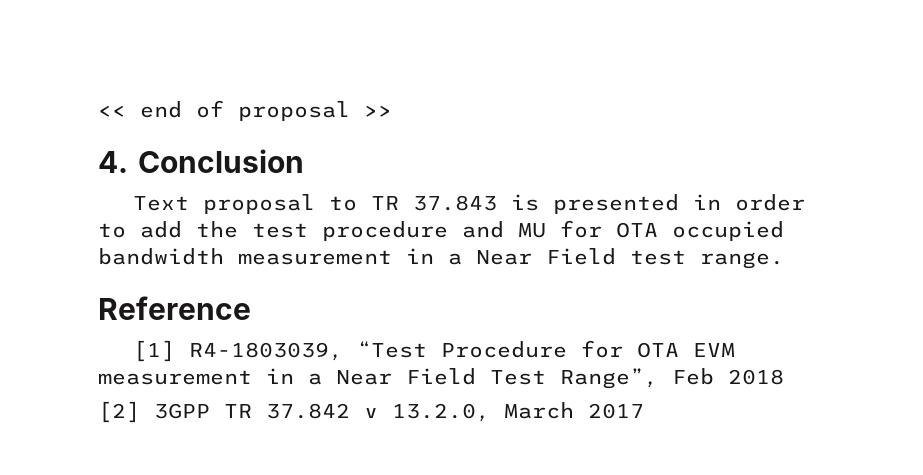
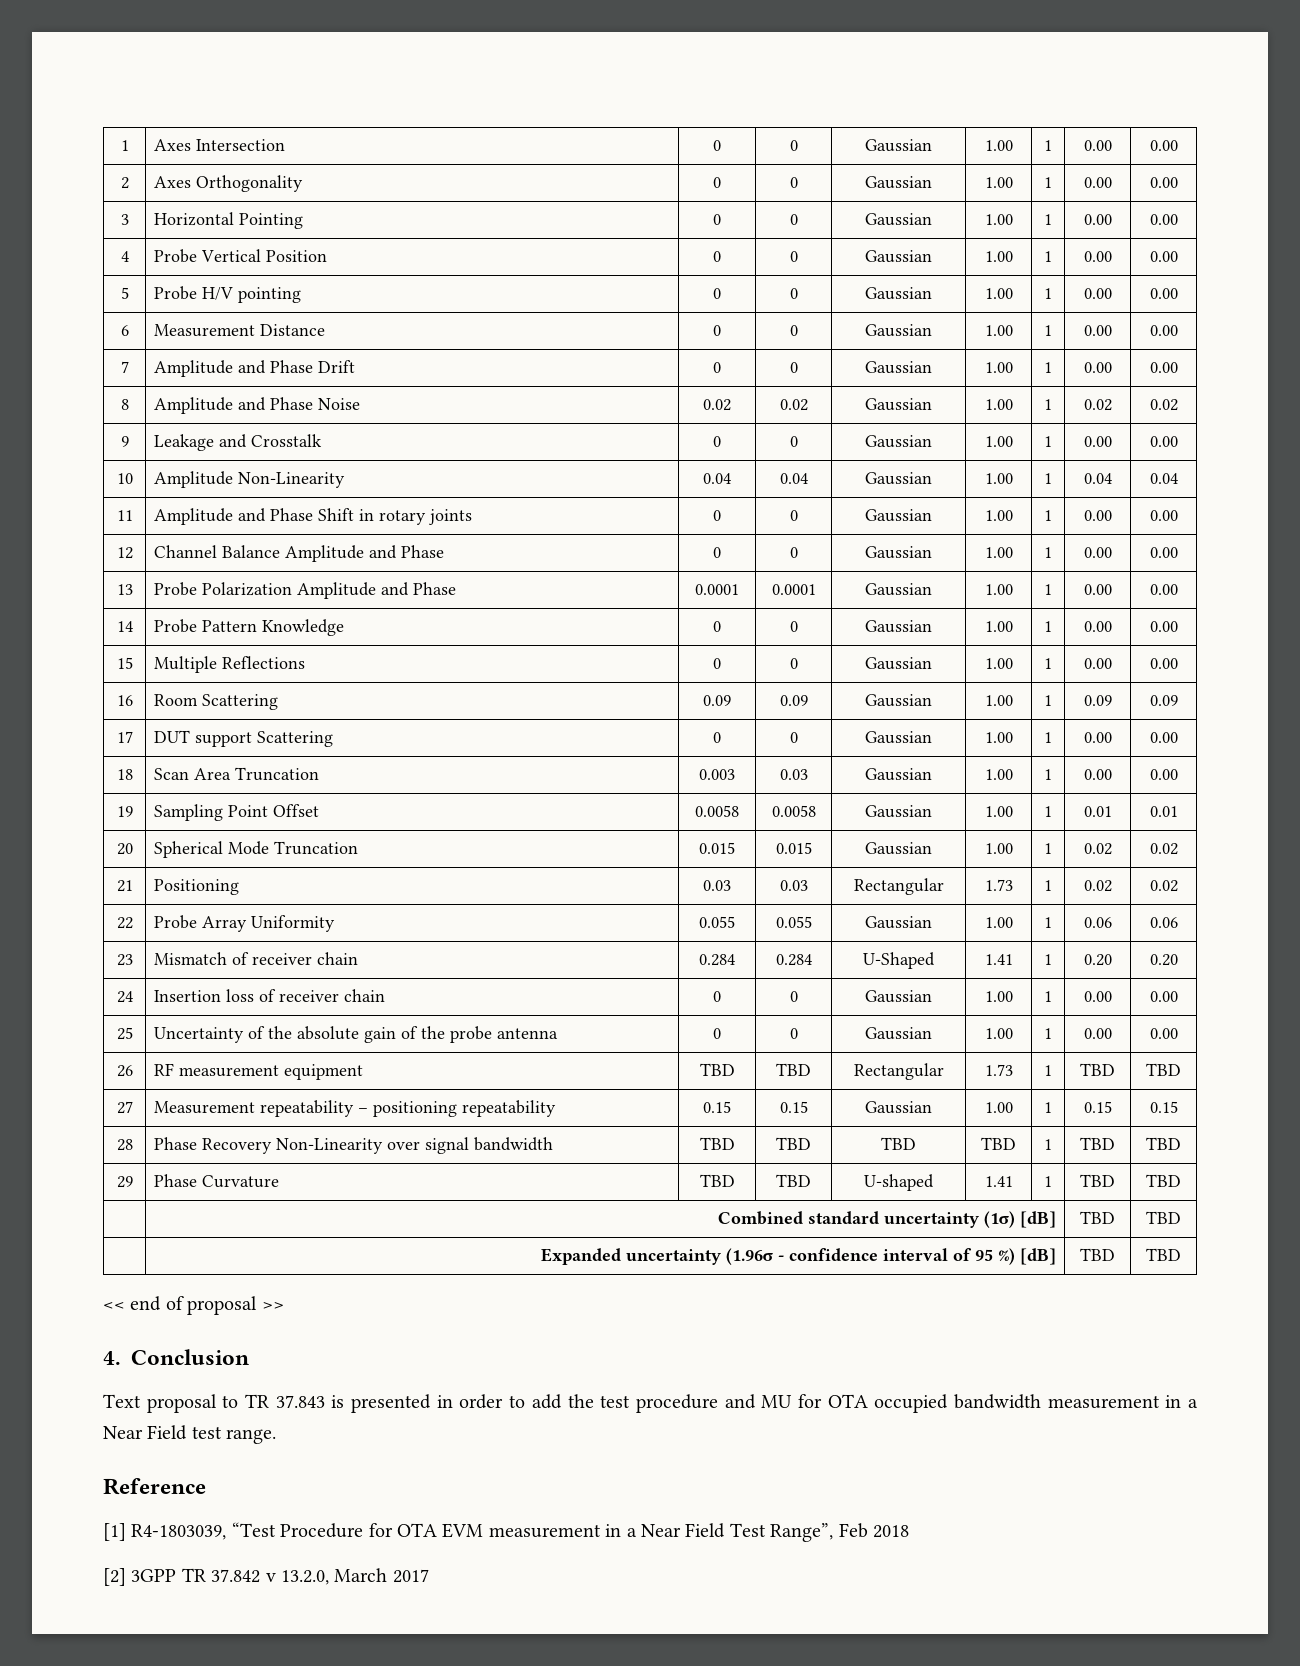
+ 1 | Axes Intersection | 0 | 0 | Gaussian | 1.00 | 1 | 0.00 | 0.00
+ 2 | Axes Orthogonality | 0 | 0 | Gaussian | 1.00 | 1 | 0.00 | 0.00
+ 3 | Horizontal Pointing | 0 | 0 | Gaussian | 1.00 | 1 | 0.00 | 0.00
+ 4 | Probe Vertical Position | 0 | 0 | Gaussian | 1.00 | 1 | 0.00 | 0.00
+ 5 | Probe H/V pointing | 0 | 0 | Gaussian | 1.00 | 1 | 0.00 | 0.00
+ 6 | Measurement Distance | 0 | 0 | Gaussian | 1.00 | 1 | 0.00 | 0.00
+ 7 | Amplitude and Phase Drift | 0 | 0 | Gaussian | 1.00 | 1 | 0.00 | 0.00
+ 8 | Amplitude and Phase Noise | 0.02 | 0.02 | Gaussian | 1.00 | 1 | 0.02 | 0.02
+ 9 | Leakage and Crosstalk | 0 | 0 | Gaussian | 1.00 | 1 | 0.00 | 0.00
+ 10 | Amplitude Non-Linearity | 0.04 | 0.04 | Gaussian | 1.00 | 1 | 0.04 | 0.04
+ 11 | Amplitude and Phase Shift in rotary joints | 0 | 0 | Gaussian | 1.00 | 1 | 0.00 | 0.00
+ 12 | Channel Balance Amplitude and Phase | 0 | 0 | Gaussian | 1.00 | 1 | 0.00 | 0.00
+ 13 | Probe Polarization Amplitude and Phase | 0.0001 | 0.0001 | Gaussian | 1.00 | 1 | 0.00 | 0.00
+ 14 | Probe Pattern Knowledge | 0 | 0 | Gaussian | 1.00 | 1 | 0.00 | 0.00
+ 15 | Multiple Reflections | 0 | 0 | Gaussian | 1.00 | 1 | 0.00 | 0.00
+ 16 | Room Scattering | 0.09 | 0.09 | Gaussian | 1.00 | 1 | 0.09 | 0.09
+ 17 | DUT support Scattering | 0 | 0 | Gaussian | 1.00 | 1 | 0.00 | 0.00
+ 18 | Scan Area Truncation | 0.003 | 0.03 | Gaussian | 1.00 | 1 | 0.00 | 0.00
+ 19 | Sampling Point Offset | 0.0058 | 0.0058 | Gaussian | 1.00 | 1 | 0.01 | 0.01
+ 20 | Spherical Mode Truncation | 0.015 | 0.015 | Gaussian | 1.00 | 1 | 0.02 | 0.02
+ 21 | Positioning | 0.03 | 0.03 | Rectangular | 1.73 | 1 | 0.02 | 0.02
+ 22 | Probe Array Uniformity | 0.055 | 0.055 | Gaussian | 1.00 | 1 | 0.06 | 0.06
+ 23 | Mismatch of receiver chain | 0.284 | 0.284 | U-Shaped | 1.41 | 1 | 0.20 | 0.20
+ 24 | Insertion loss of receiver chain | 0 | 0 | Gaussian | 1.00 | 1 | 0.00 | 0.00
+ 25 | Uncertainty of the absolute gain of the probe antenna | 0 | 0 | Gaussian | 1.00 | 1 | 0.00 | 0.00
+ 26 | RF measurement equipment | TBD | TBD | Rectangular | 1.73 | 1 | TBD | TBD
+ 27 | Measurement repeatability – positioning repeatability | 0.15 | 0.15 | Gaussian | 1.00 | 1 | 0.15 | 0.15
+ 28 | Phase Recovery Non-Linearity over signal bandwidth | TBD | TBD | TBD | TBD | 1 | TBD | TBD
+ 29 | Phase Curvature | TBD | TBD | U-shaped | 1.41 | 1 | TBD | TBD
+ | Combined standard uncertainty (1σ) [dB] | TBD | TBD
+ | Expanded uncertainty (1.96σ - confidence interval of 95 %) [dB] | TBD | TBD

